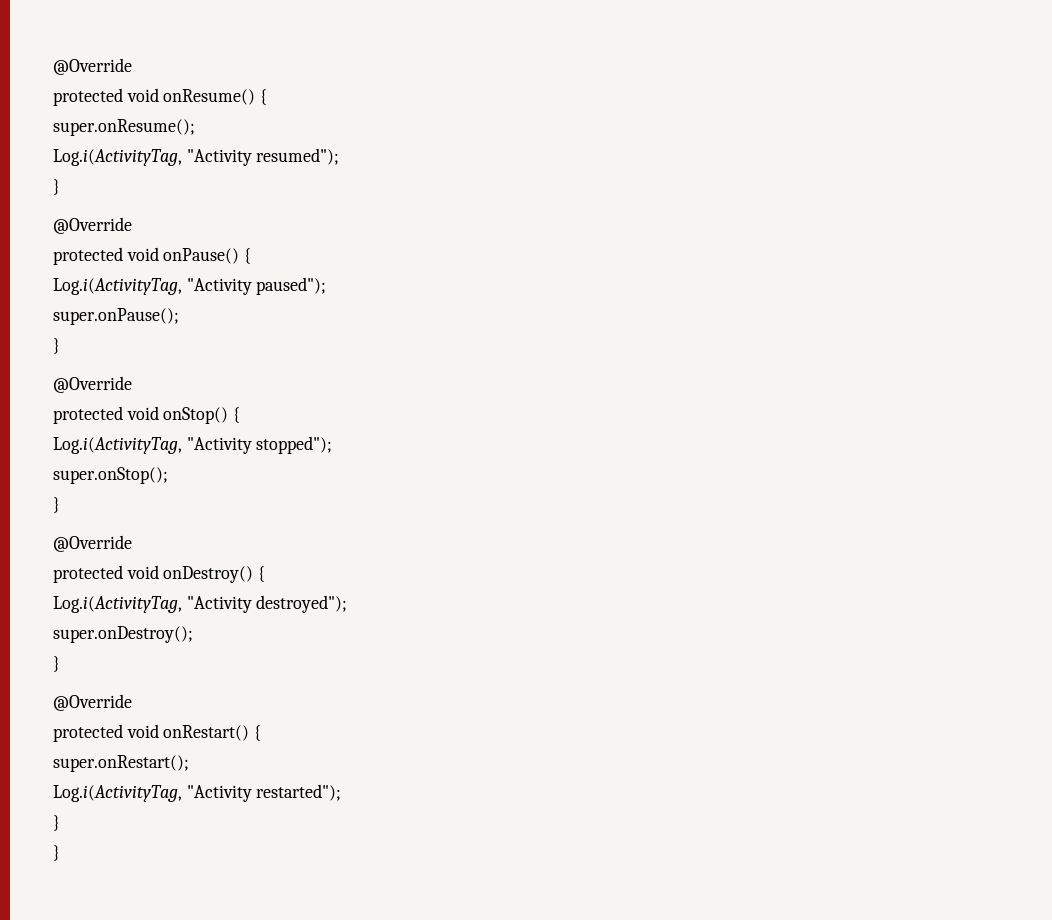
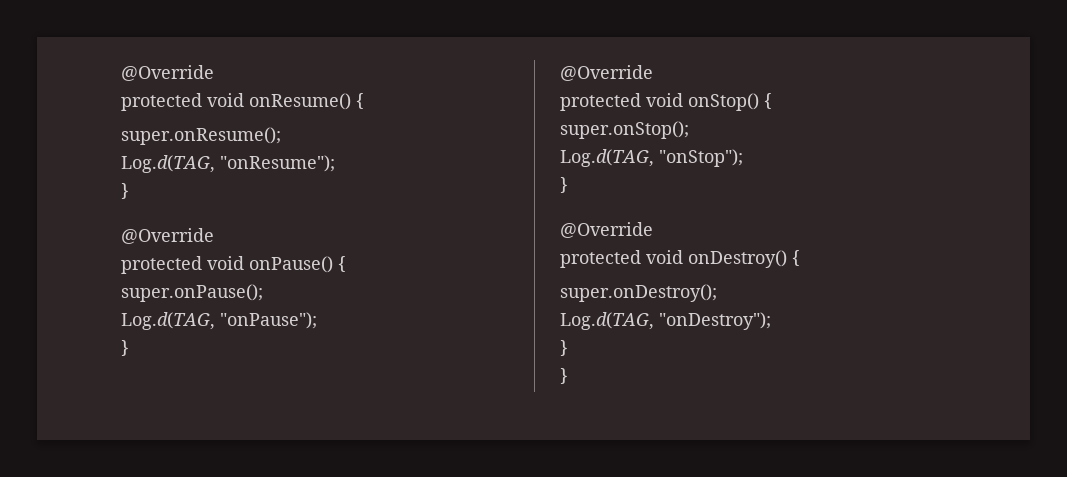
- Log.i(ActivityTag, "Activity resumed");
+ Log.d(TAG, "onResume");
- Log.i(ActivityTag, "Activity paused");
  super.onPause();
+ Log.d(TAG, "onPause");
- Log.i(ActivityTag, "Activity stopped");
  super.onStop();
+ Log.d(TAG, "onStop");
- Log.i(ActivityTag, "Activity destroyed");
  super.onDestroy();
- }
- @Override
- protected void onRestart() {
- super.onRestart();
- Log.i(ActivityTag, "Activity restarted");
+ Log.d(TAG, "onDestroy");

